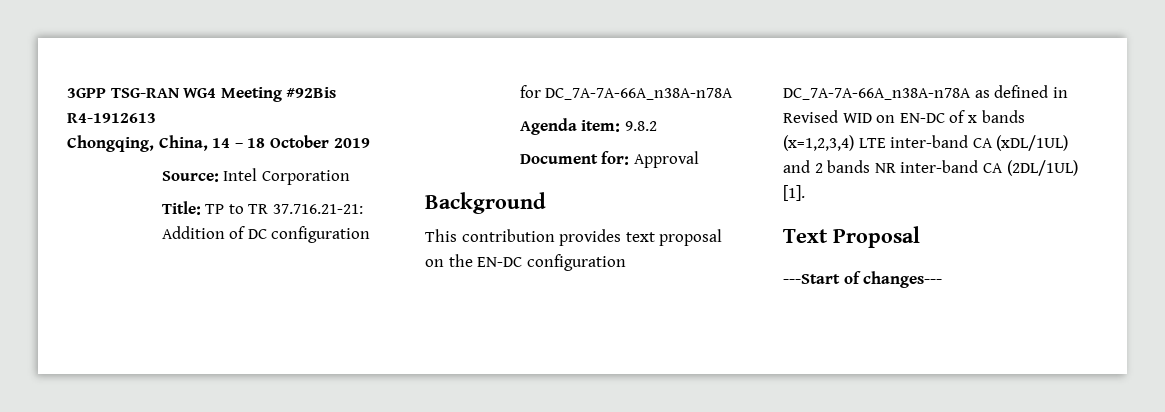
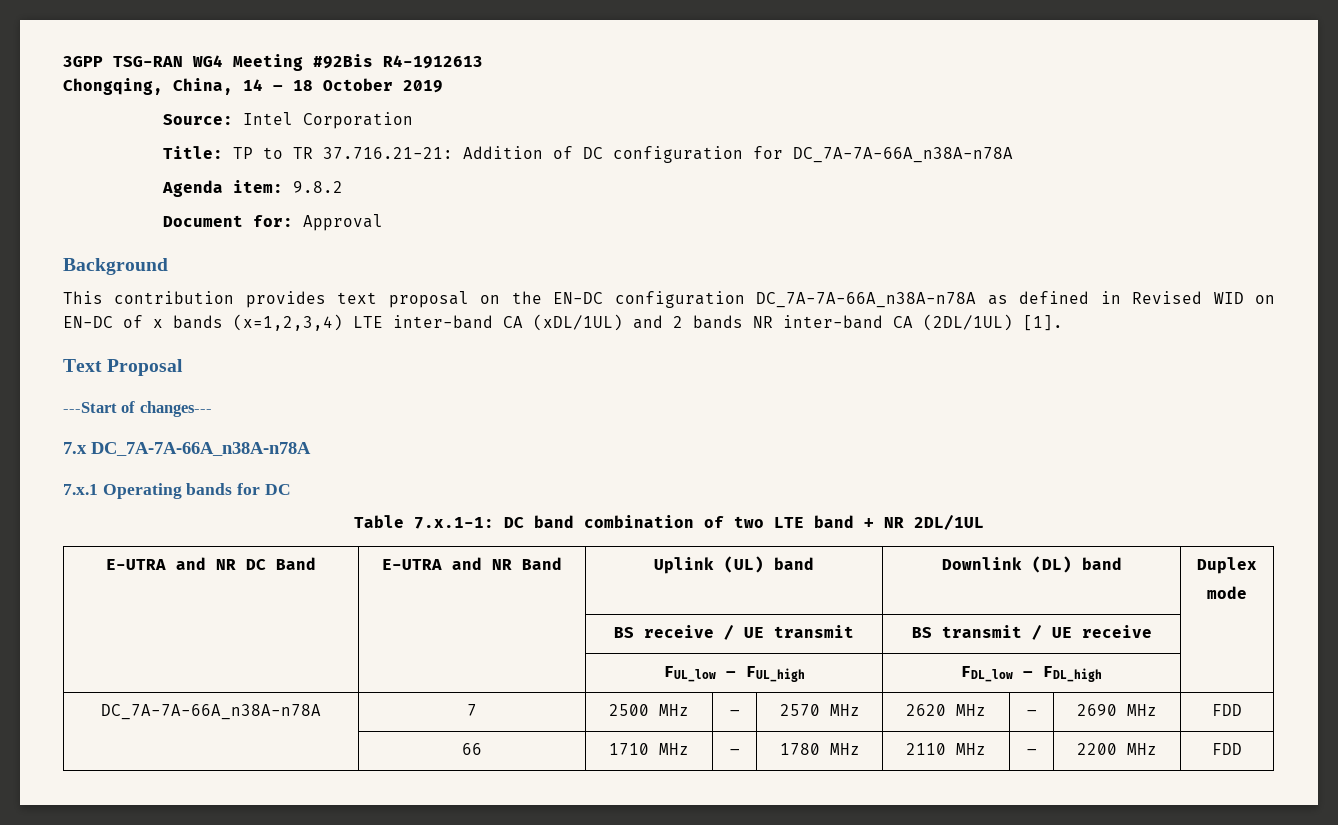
+ 7.x DC_7A-7A-66A_n38A-n78A
+ 7.x.1 Operating bands for DC
+ Table 7.x.1-1: DC band combination of two LTE band + NR 2DL/1UL
+ E-UTRA and NR DC Band | E-UTRA and NR Band | Uplink (UL) band | Downlink (DL) band | Duplex
+ mode
+ | | BS receive / UE transmit | BS transmit / UE receive |
+ | | FUL_low – FUL_high | FDL_low – FDL_high |
+ DC_7A-7A-66A_n38A-n78A | 7 | 2500 MHz | – | 2570 MHz | 2620 MHz | – | 2690 MHz | FDD
+ | 66 | 1710 MHz | – | 1780 MHz | 2110 MHz | – | 2200 MHz | FDD

